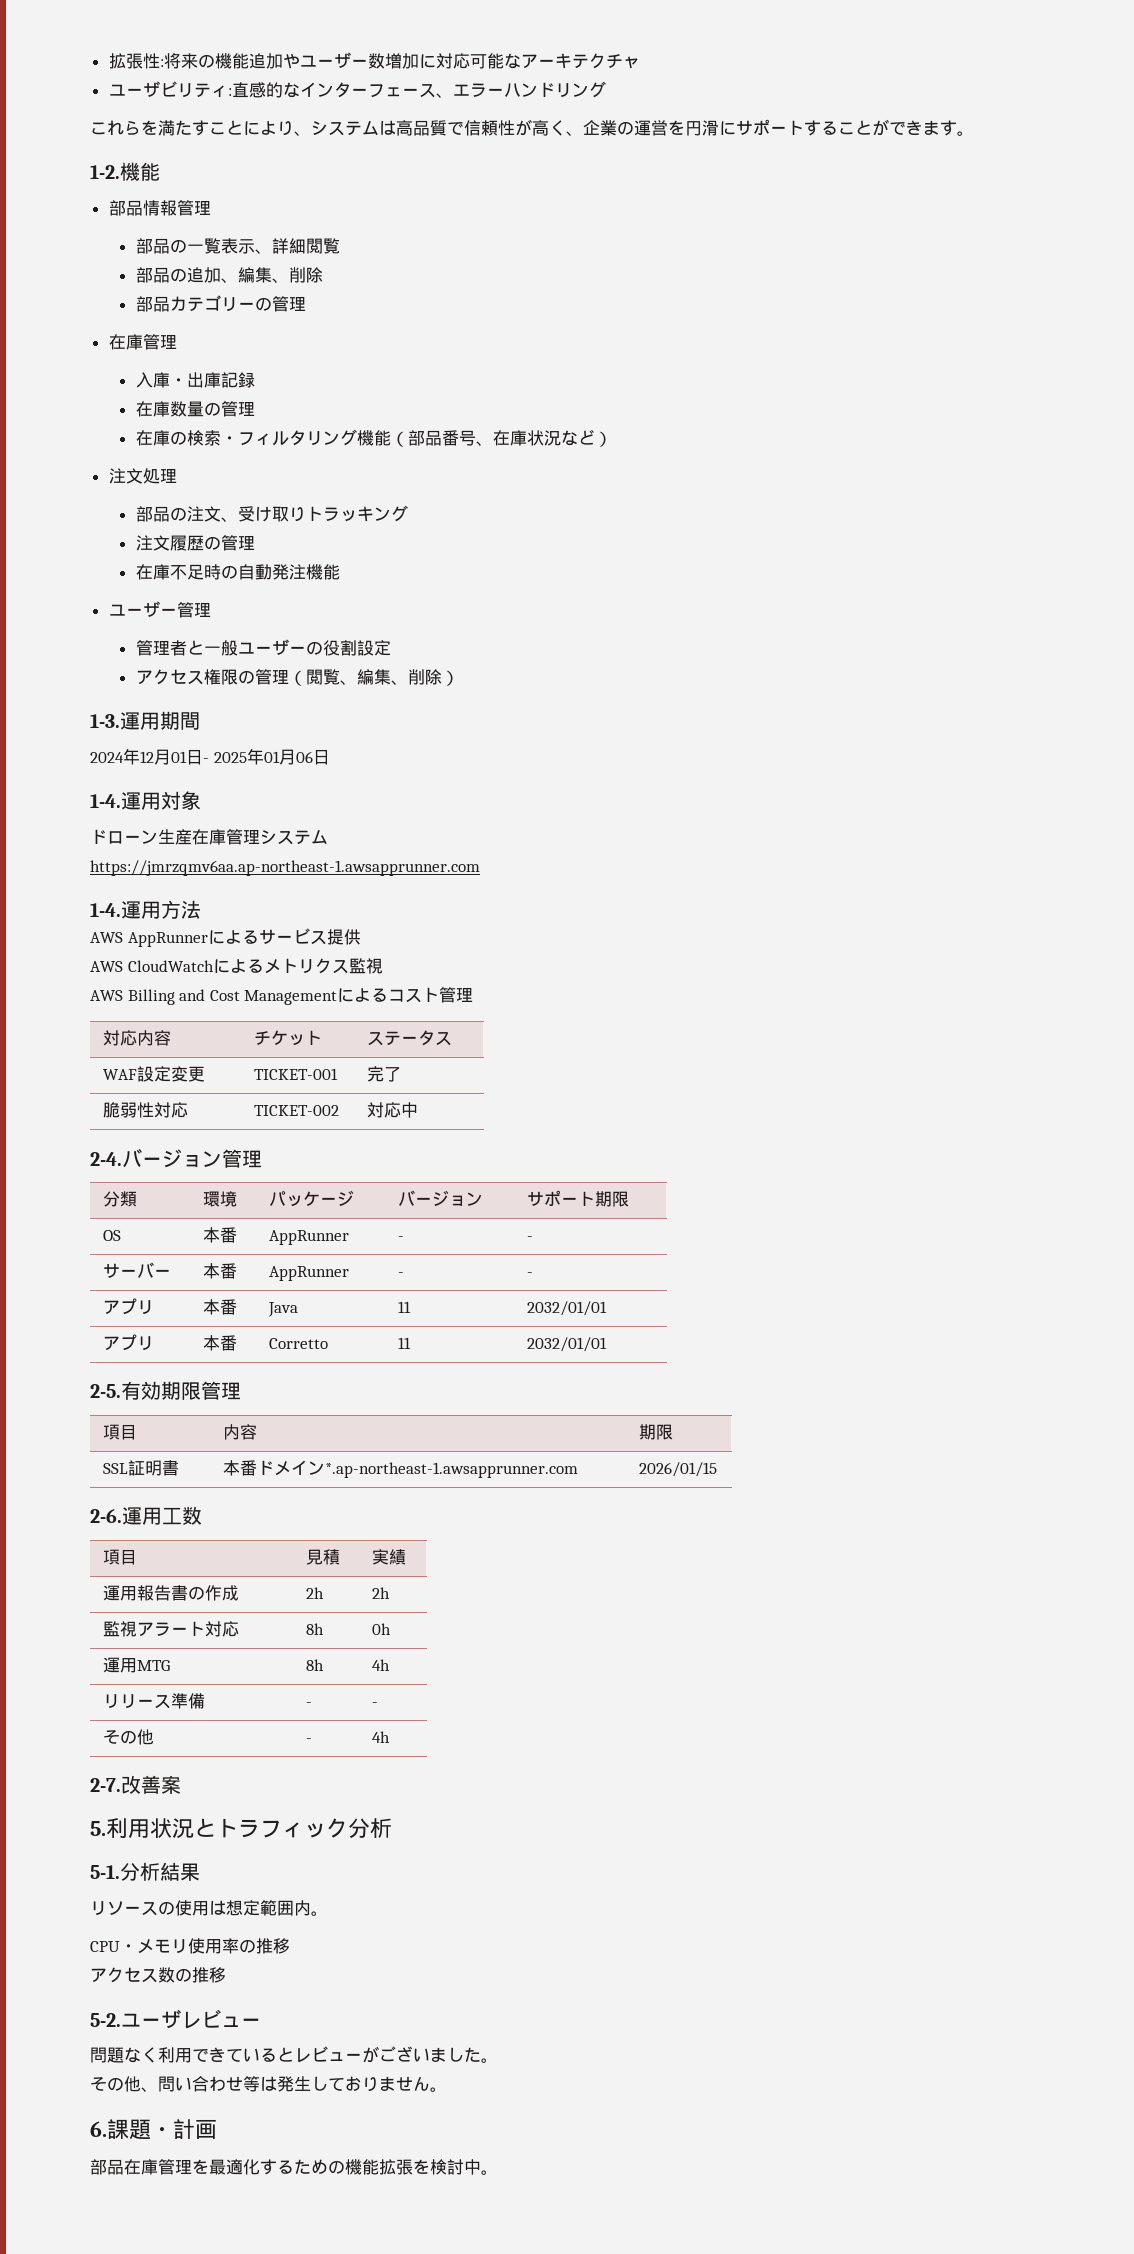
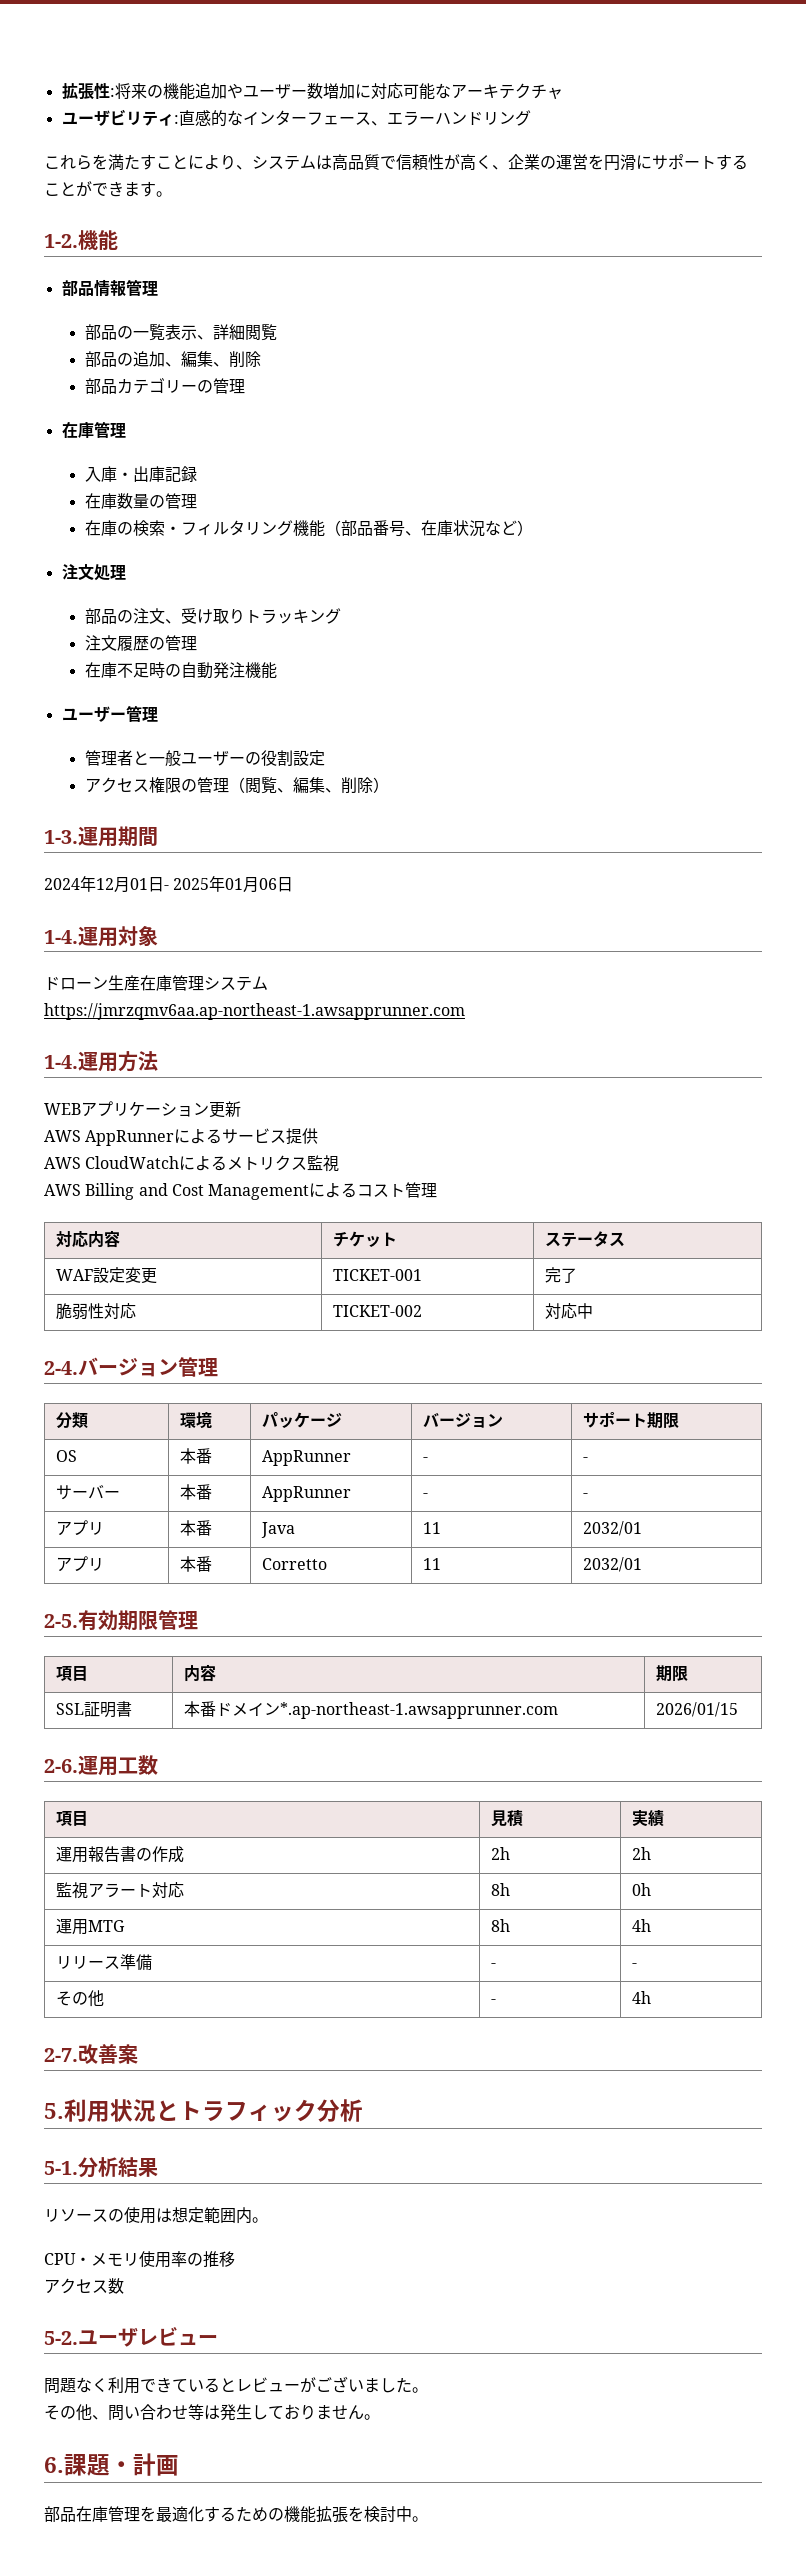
+ WEBアプリケーション更新
- アプリ | 本番 | Java | 11 | 2032/01/01
+ アプリ | 本番 | Java | 11 | 2032/01
- アプリ | 本番 | Corretto | 11 | 2032/01/01
+ アプリ | 本番 | Corretto | 11 | 2032/01
- アクセス数の推移
+ アクセス数

